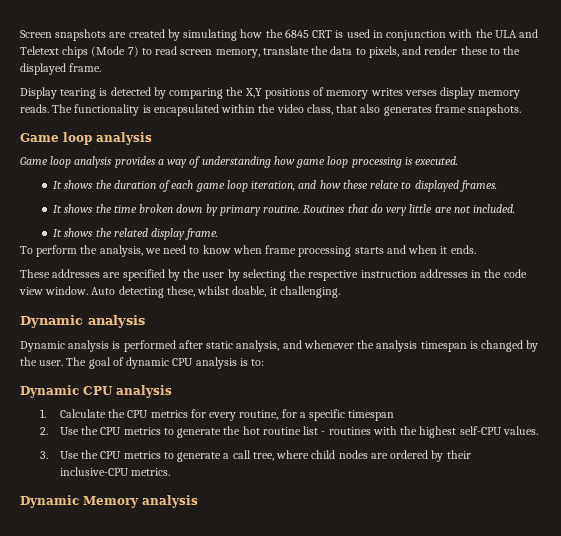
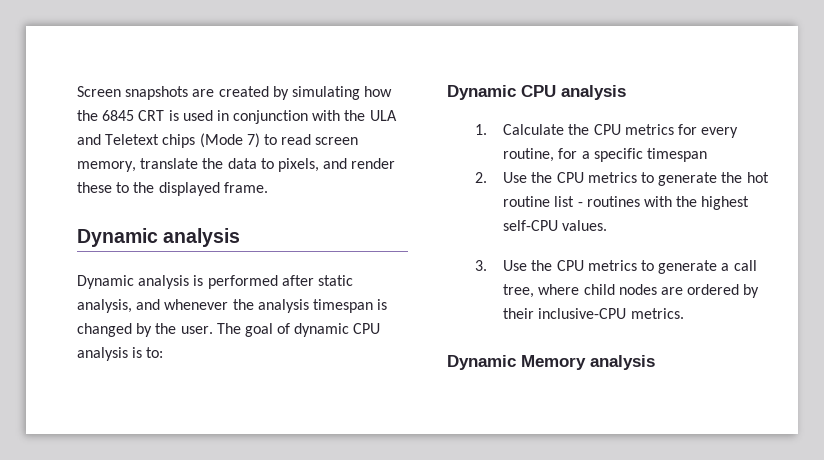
- Display tearing is detected by comparing the X,Y positions of memory writes verses display memory reads. The functionality is encapsulated within the video class, that also generates frame snapshots.
- Game loop analysis
- Game loop analysis provides a way of understanding how game loop processing is executed.
- It shows the duration of each game loop iteration, and how these relate to displayed frames.
- It shows the time broken down by primary routine. Routines that do very little are not included.
- It shows the related display frame.
- To perform the analysis, we need to know when frame processing starts and when it ends.
- These addresses are specified by the user by selecting the respective instruction addresses in the code view window. Auto detecting these, whilst doable, it challenging.

